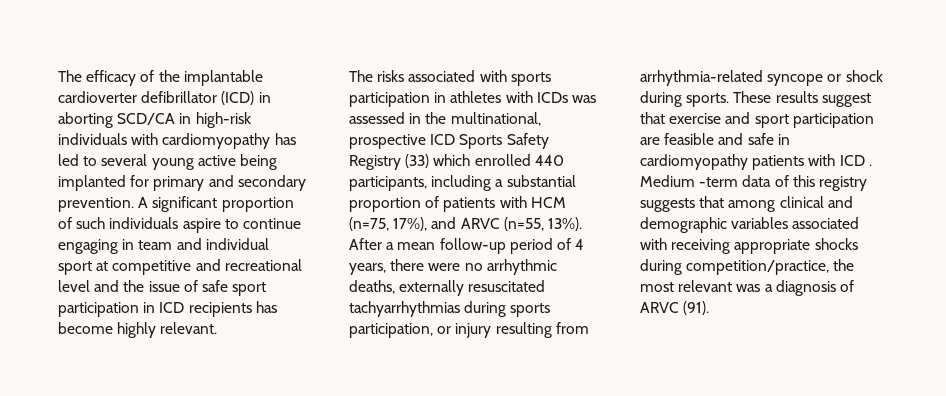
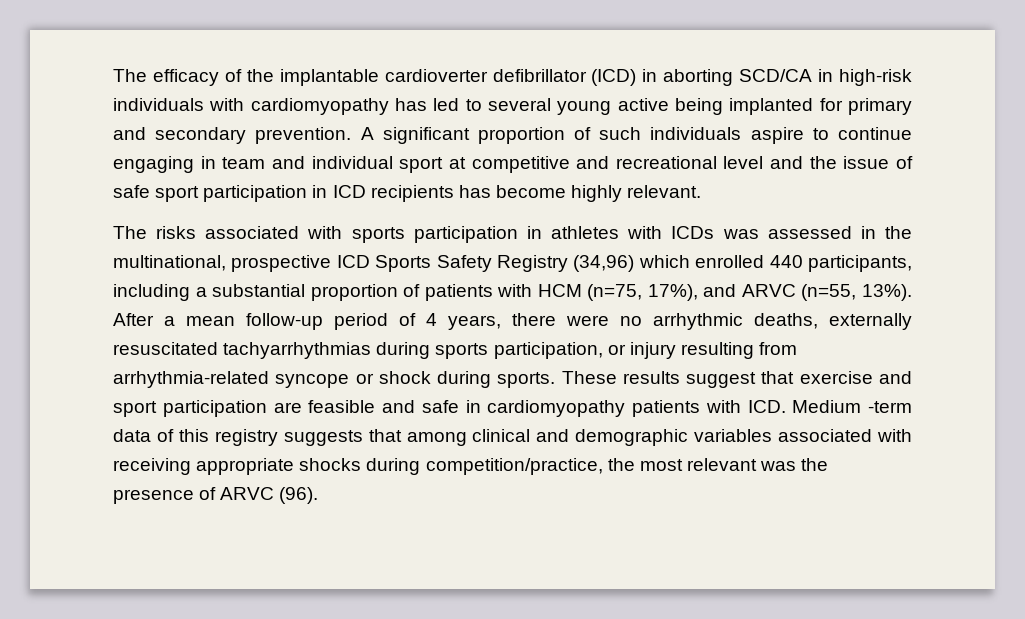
- The risks associated with sports participation in athletes with ICDs was assessed in the multinational, prospective ICD Sports Safety Registry (33) which enrolled 440 participants, including a substantial proportion of patients with HCM (n=75, 17%), and ARVC (n=55, 13%).
+ The risks associated with sports participation in athletes with ICDs was assessed in the multinational, prospective ICD Sports Safety Registry (34,96) which enrolled 440 participants, including a substantial proportion of patients with HCM (n=75, 17%), and ARVC (n=55, 13%).
- These results suggest that exercise and sport participation are feasible and safe in cardiomyopathy patients with ICD . Medium -term data of this registry suggests that among clinical and demographic variables associated with receiving appropriate shocks during competition/practice, the most relevant was a diagnosis of ARVC (91).
+ These results suggest that exercise and sport participation are feasible and safe in cardiomyopathy patients with ICD. Medium -term data of this registry suggests that among clinical and demographic variables associated with receiving appropriate shocks during competition/practice, the most relevant was the presence of ARVC (96).

